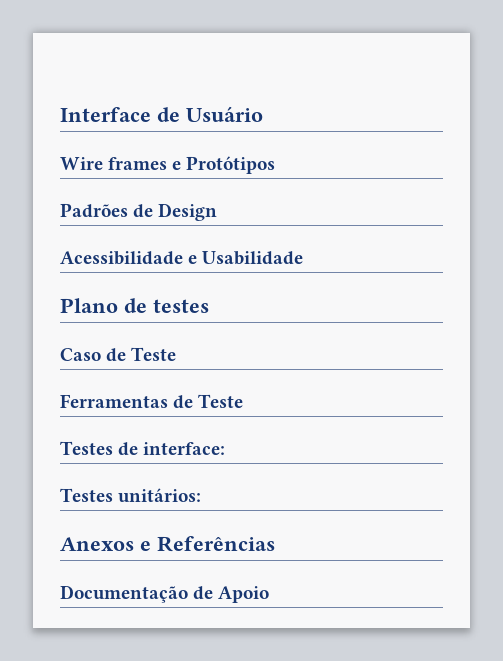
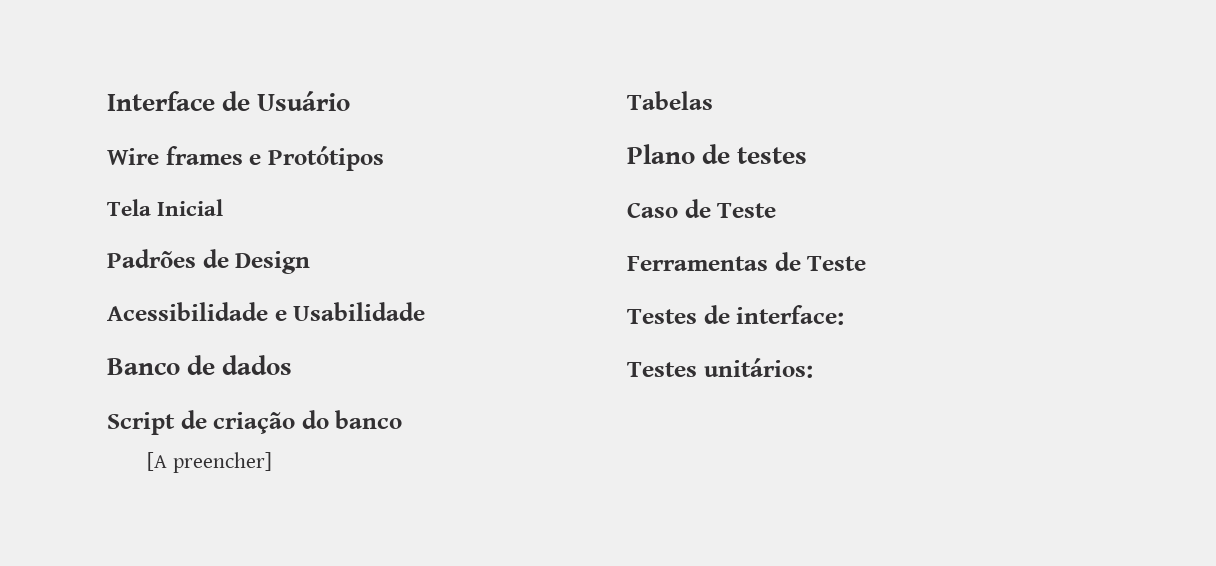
+ Tela Inicial
+ Banco de dados
+ Script de criação do banco
+ [A preencher]
+ Tabelas
- Anexos e Referências
- Documentação de Apoio

